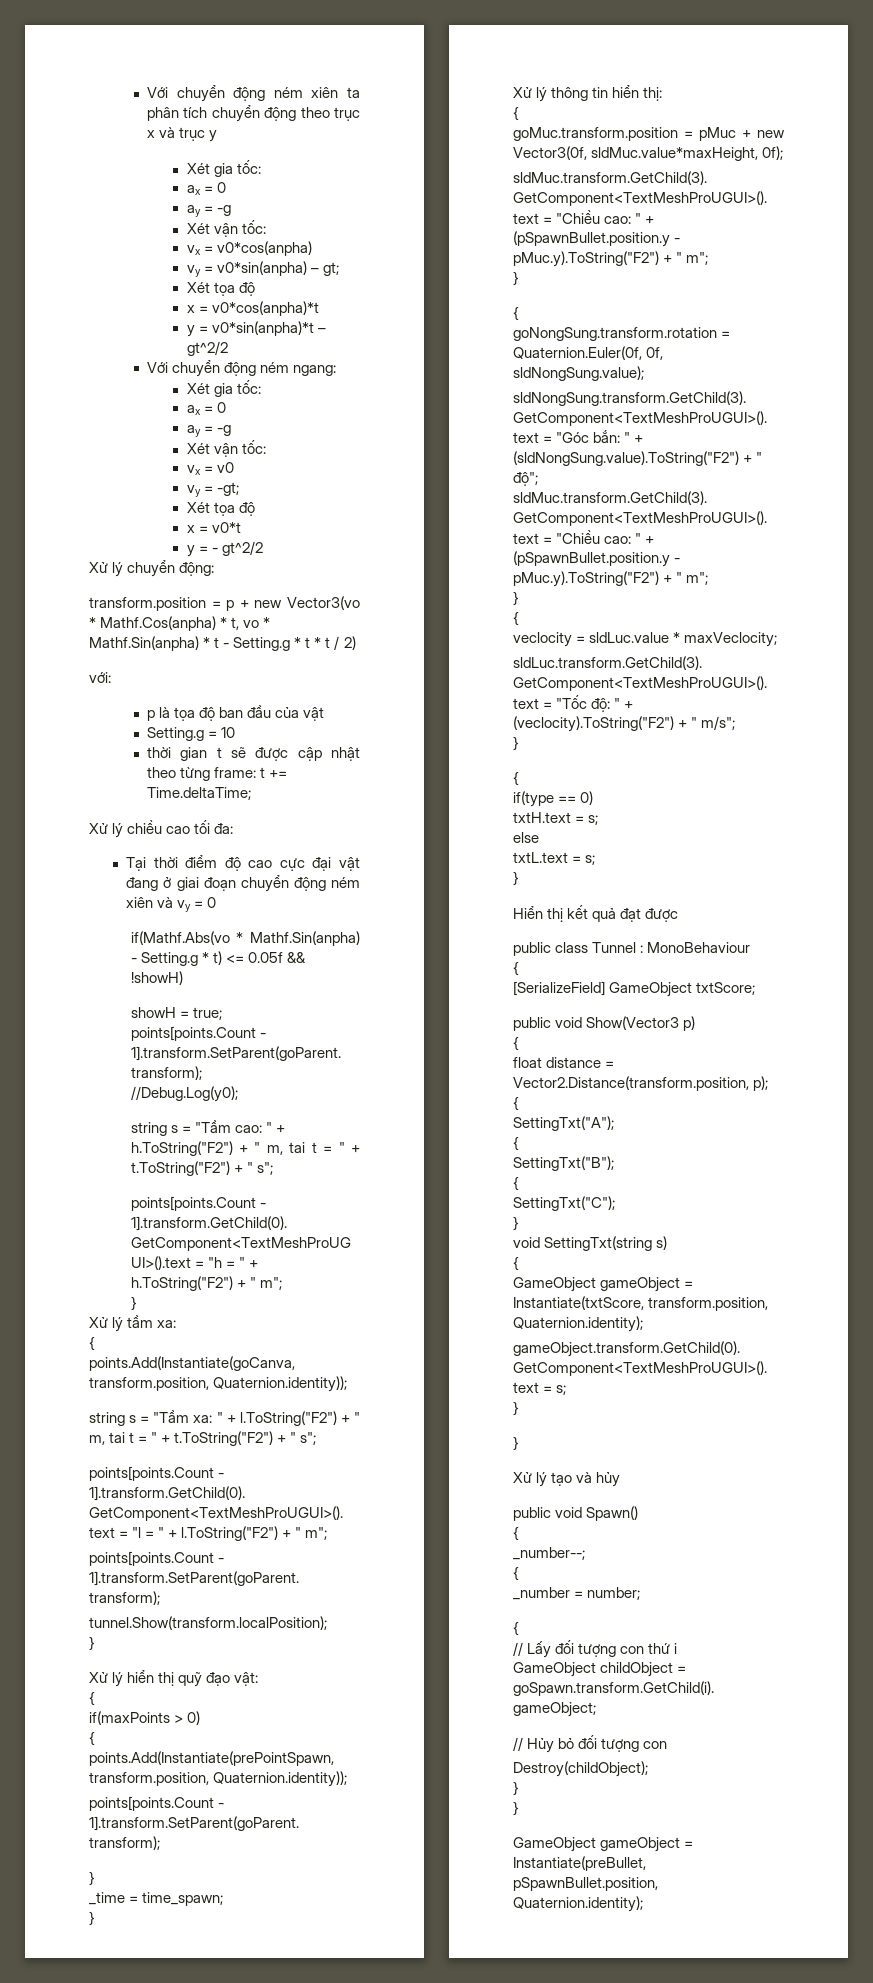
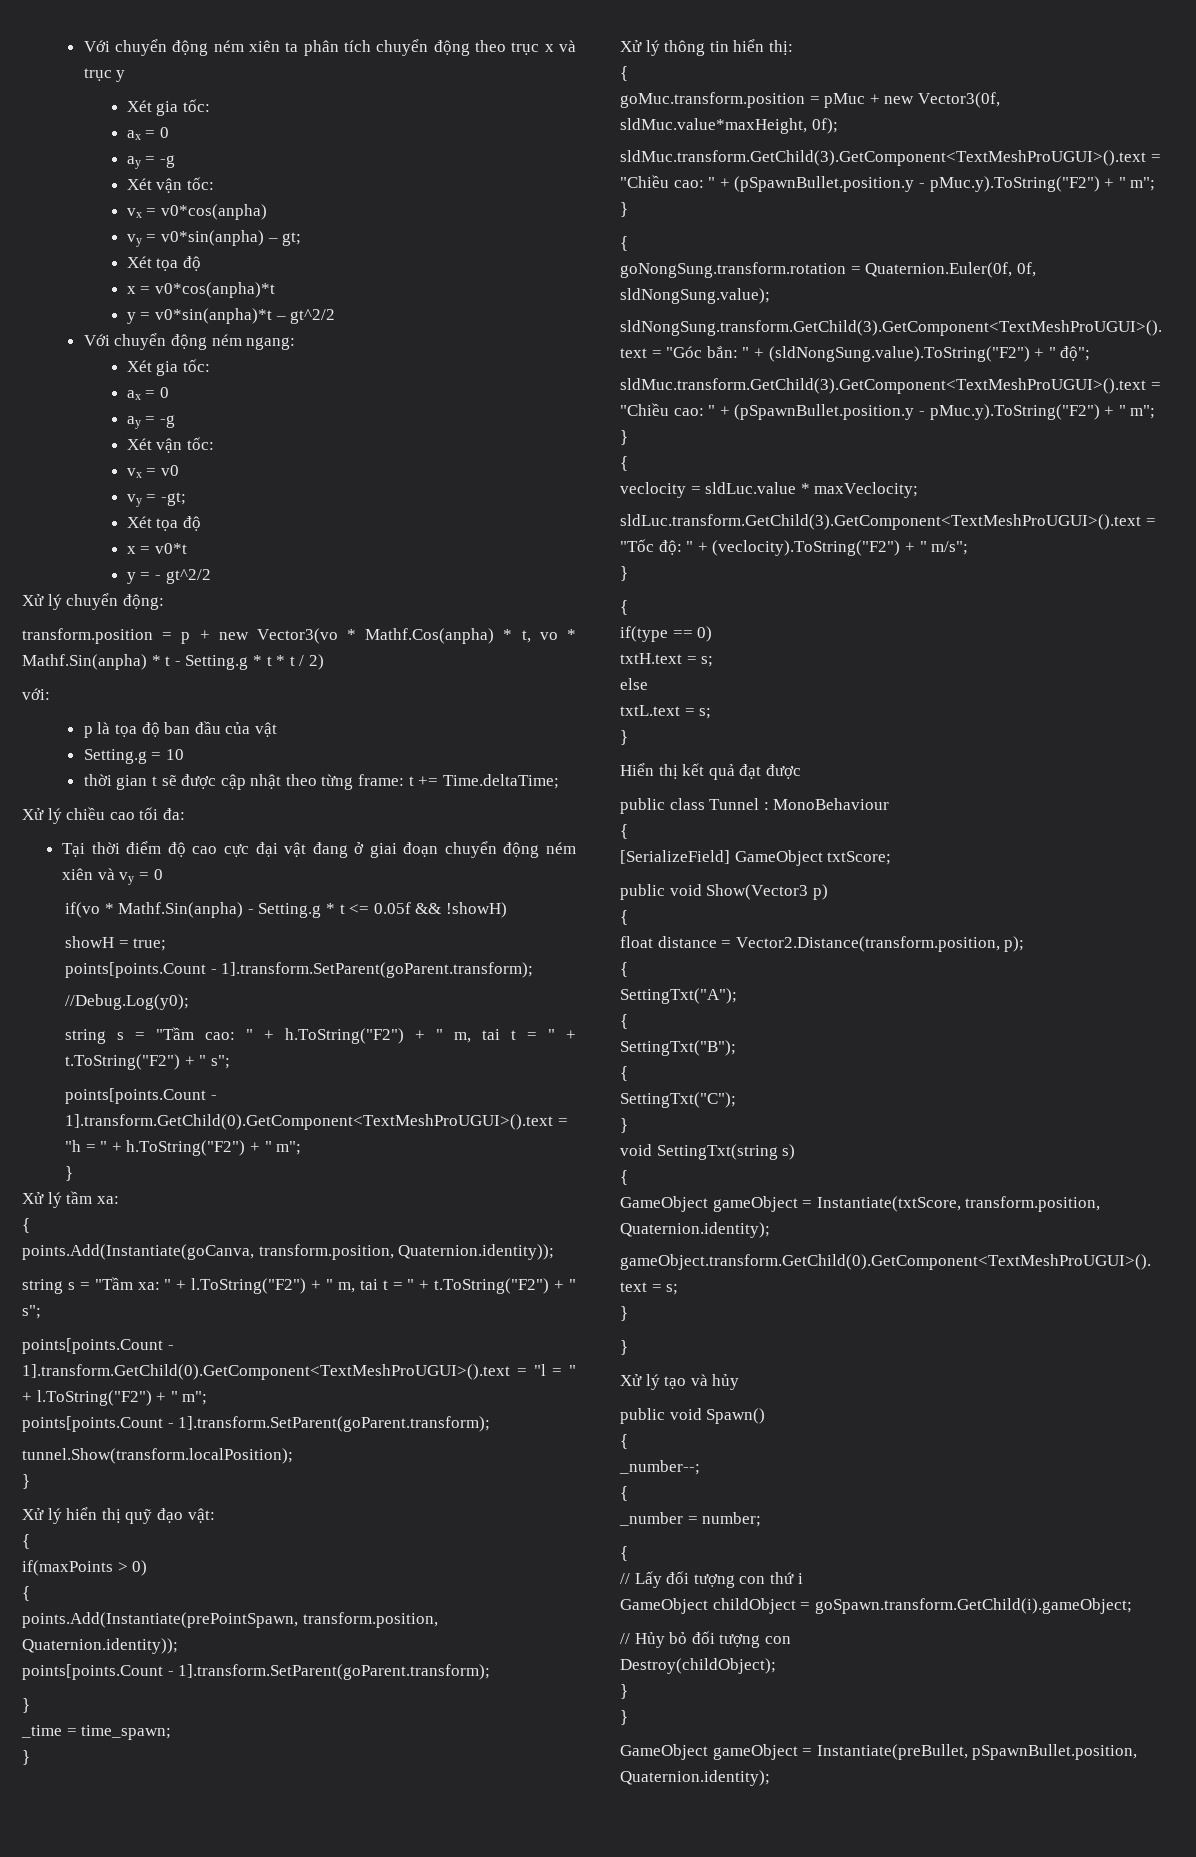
- if(Mathf.Abs(vo * Mathf.Sin(anpha) - Setting.g * t) <= 0.05f && !showH)
+ if(vo * Mathf.Sin(anpha) - Setting.g * t <= 0.05f && !showH)

